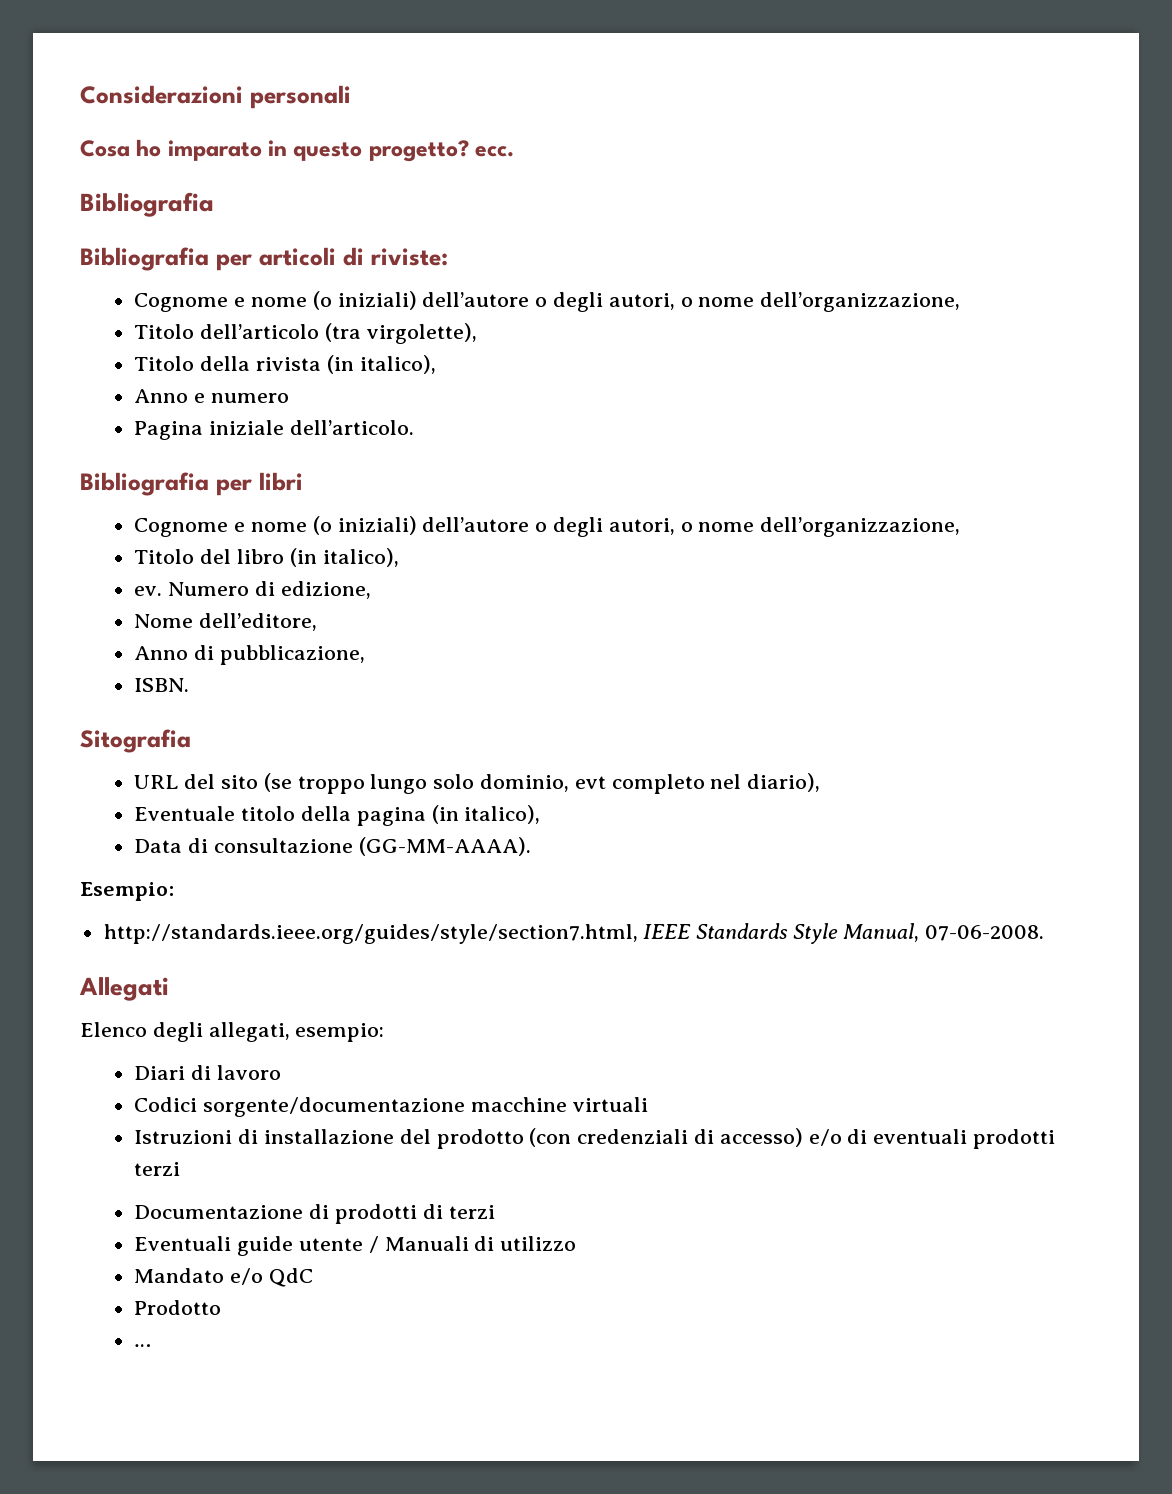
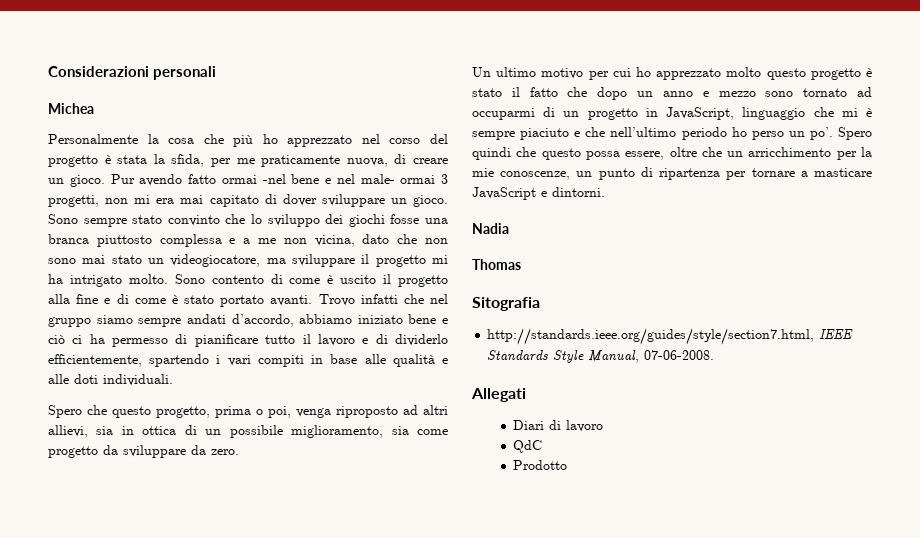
- Cosa ho imparato in questo progetto? ecc.
- Bibliografia
- Bibliografia per articoli di riviste:
- Cognome e nome (o iniziali) dell’autore o degli autori, o nome dell’organizzazione,
- Titolo dell’articolo (tra virgolette),
- Titolo della rivista (in italico),
- Anno e numero
- Pagina iniziale dell’articolo.
- Bibliografia per libri
- Cognome e nome (o iniziali) dell’autore o degli autori, o nome dell’organizzazione,
- Titolo del libro (in italico),
- ev. Numero di edizione,
- Nome dell’editore,
- Anno di pubblicazione,
- ISBN.
+ Michea
+ Personalmente la cosa che più ho apprezzato nel corso del progetto è stata la sfida, per me praticamente nuova, di creare un gioco. Pur avendo fatto ormai -nel bene e nel male- ormai 3 progetti, non mi era mai capitato di dover sviluppare un gioco. Sono sempre stato convinto che lo sviluppo dei giochi fosse una branca piuttosto complessa e a me non vicina, dato che non sono mai stato un videogiocatore, ma sviluppare il progetto mi ha intrigato molto. Sono contento di come è uscito il progetto alla fine e di come è stato portato avanti. Trovo infatti che nel gruppo siamo sempre andati d’accordo, abbiamo iniziato bene e ciò ci ha permesso di pianificare tutto il lavoro e di dividerlo efficientemente, spartendo i vari compiti in base alle qualità e alle doti individuali.
+ Spero che questo progetto, prima o poi, venga riproposto ad altri allievi, sia in ottica di un possibile miglioramento, sia come progetto da sviluppare da zero.
+ Un ultimo motivo per cui ho apprezzato molto questo progetto è stato il fatto che dopo un anno e mezzo sono tornato ad occuparmi di un progetto in JavaScript, linguaggio che mi è sempre piaciuto e che nell’ultimo periodo ho perso un po’. Spero quindi che questo possa essere, oltre che un arricchimento per la mie conoscenze, un punto di ripartenza per tornare a masticare JavaScript e dintorni.
+ Nadia
+ Thomas
  Sitografia
- URL del sito (se troppo lungo solo dominio, evt completo nel diario),
- Eventuale titolo della pagina (in italico),
- Data di consultazione (GG-MM-AAAA).
- Esempio:
- Elenco degli allegati, esempio:
- Codici sorgente/documentazione macchine virtuali
- Istruzioni di installazione del prodotto (con credenziali di accesso) e/o di eventuali prodotti terzi
- Documentazione di prodotti di terzi
- Eventuali guide utente / Manuali di utilizzo
- Mandato e/o QdC
+ QdC
- …

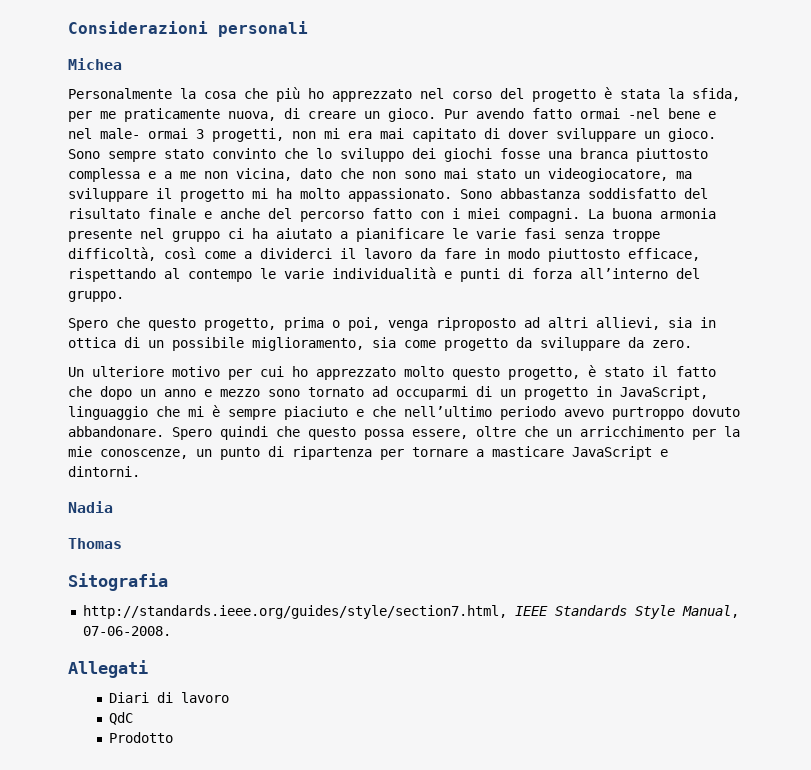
- Sono sempre stato convinto che lo sviluppo dei giochi fosse una branca piuttosto complessa e a me non vicina, dato che non sono mai stato un videogiocatore, ma sviluppare il progetto mi ha intrigato molto. Sono contento di come è uscito il progetto alla fine e di come è stato portato avanti. Trovo infatti che nel gruppo siamo sempre andati d’accordo, abbiamo iniziato bene e ciò ci ha permesso di pianificare tutto il lavoro e di dividerlo efficientemente, spartendo i vari compiti in base alle qualità e alle doti individuali.
+ Sono sempre stato convinto che lo sviluppo dei giochi fosse una branca piuttosto complessa e a me non vicina, dato che non sono mai stato un videogiocatore, ma sviluppare il progetto mi ha molto appassionato. Sono abbastanza soddisfatto del risultato finale e anche del percorso fatto con i miei compagni. La buona armonia presente nel gruppo ci ha aiutato a pianificare le varie fasi senza troppe difficoltà, così come a dividerci il lavoro da fare in modo piuttosto efficace, rispettando al contempo le varie individualità e punti di forza all’interno del gruppo.
- Un ultimo motivo per cui ho apprezzato molto questo progetto è stato il fatto che dopo un anno e mezzo sono tornato ad occuparmi di un progetto in JavaScript, linguaggio che mi è sempre piaciuto e che nell’ultimo periodo ho perso un po’.
+ Un ulteriore motivo per cui ho apprezzato molto questo progetto, è stato il fatto che dopo un anno e mezzo sono tornato ad occuparmi di un progetto in JavaScript, linguaggio che mi è sempre piaciuto e che nell’ultimo periodo avevo purtroppo dovuto abbandonare.

